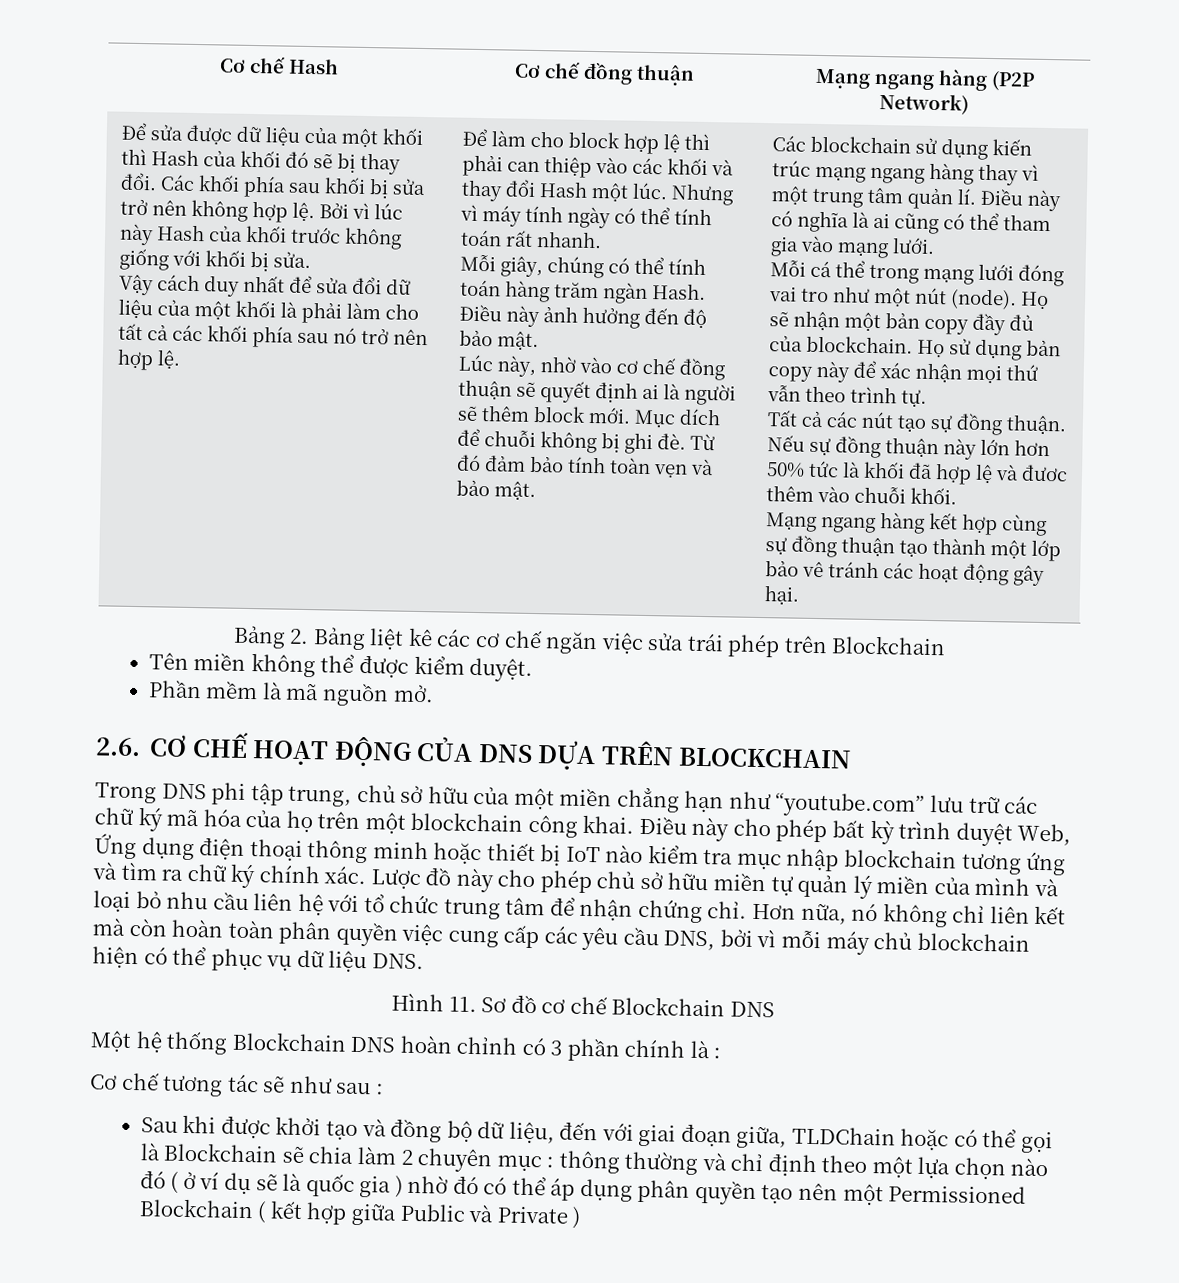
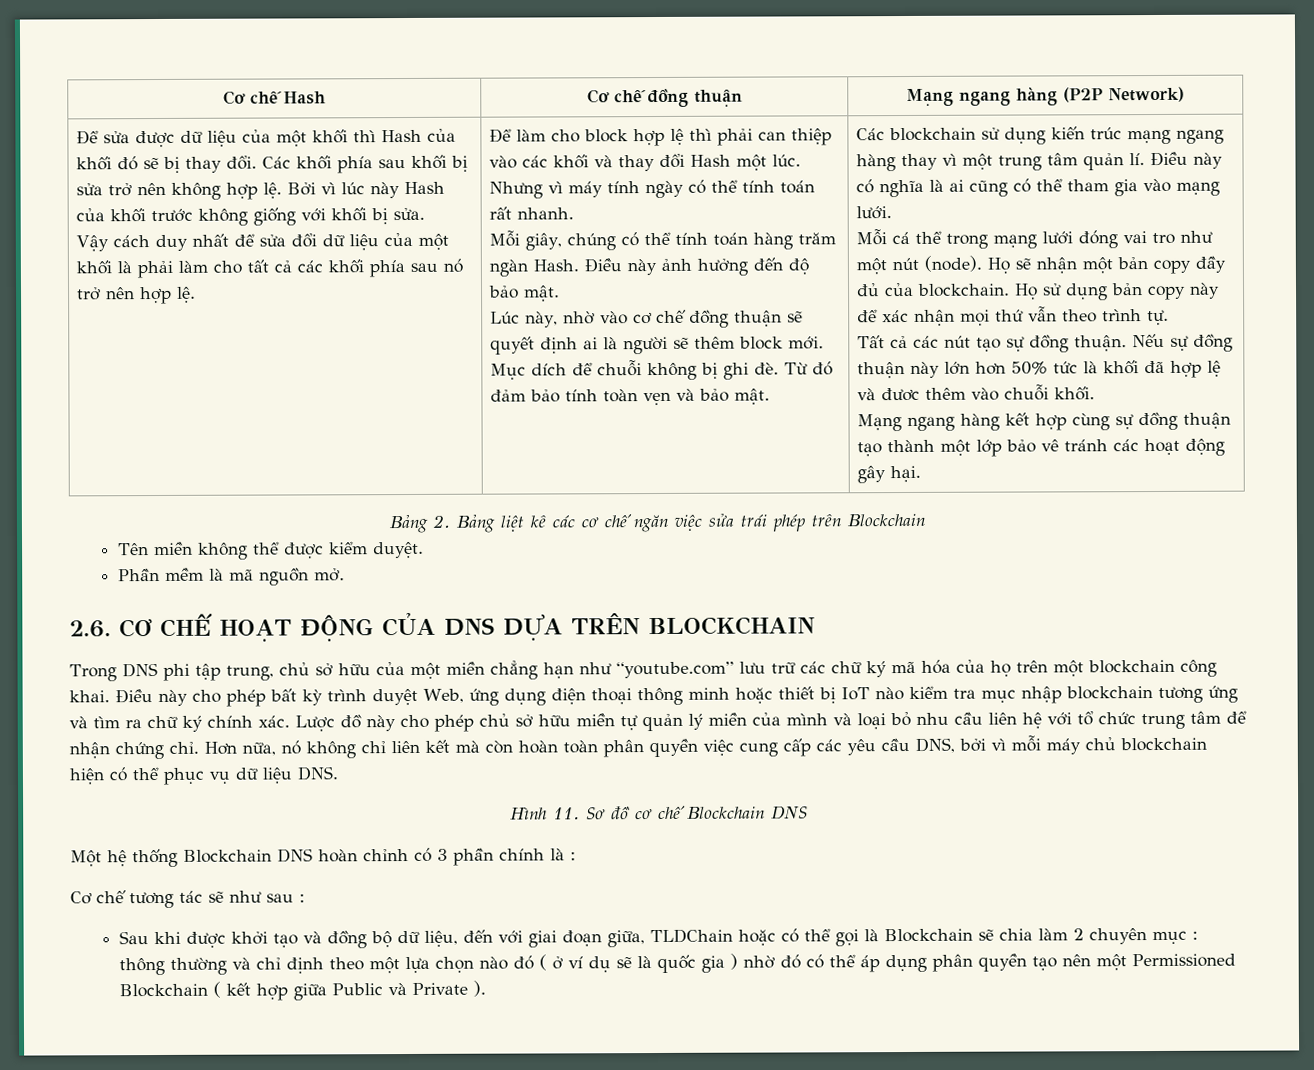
- Điều này cho phép bất kỳ trình duyệt Web, Ứng dụng điện thoại thông minh hoặc thiết bị IoT nào kiểm tra mục nhập blockchain tương ứng và tìm ra chữ ký chính xác.
+ Điều này cho phép bất kỳ trình duyệt Web, ứng dụng điện thoại thông minh hoặc thiết bị IoT nào kiểm tra mục nhập blockchain tương ứng và tìm ra chữ ký chính xác.
- thông thường và chỉ định theo một lựa chọn nào đó ( ở ví dụ sẽ là quốc gia ) nhờ đó có thể áp dụng phân quyền tạo nên một Permissioned Blockchain ( kết hợp giữa Public và Private )
+ thông thường và chỉ định theo một lựa chọn nào đó ( ở ví dụ sẽ là quốc gia ) nhờ đó có thể áp dụng phân quyền tạo nên một Permissioned Blockchain ( kết hợp giữa Public và Private ).

